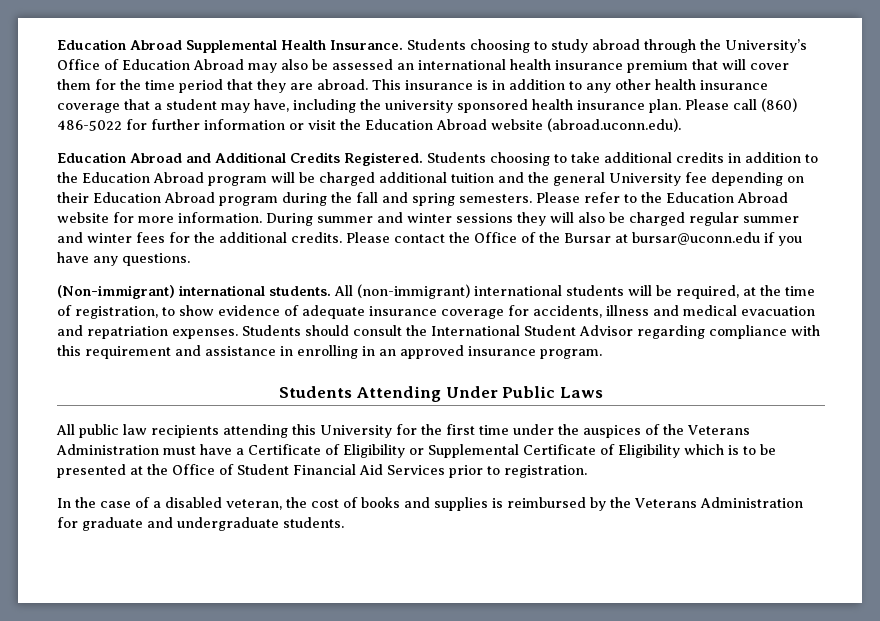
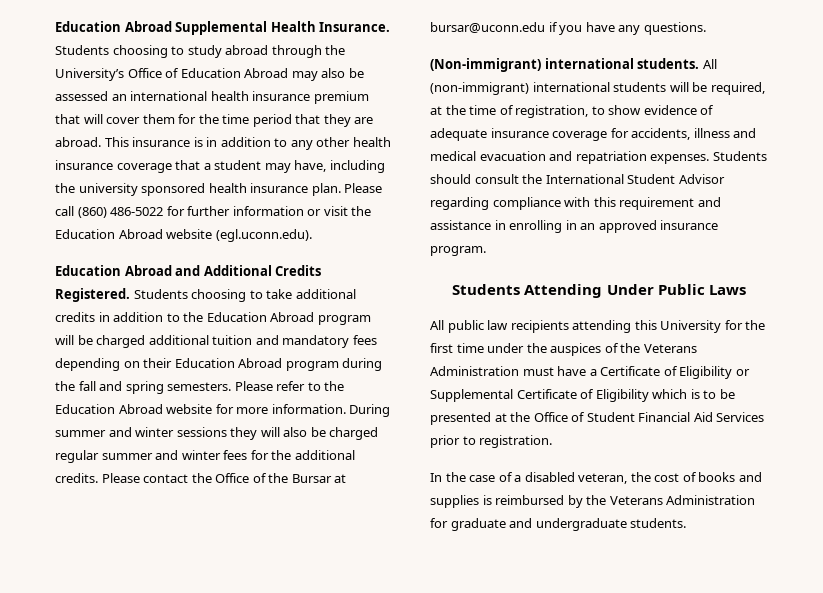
- Please call (860) 486-5022 for further information or visit the Education Abroad website (abroad.uconn.edu).
+ Please call (860) 486-5022 for further information or visit the Education Abroad website (egl.uconn.edu).
- Students choosing to take additional credits in addition to the Education Abroad program will be charged additional tuition and the general University fee depending on their Education Abroad program during the fall and spring semesters.
+ Students choosing to take additional credits in addition to the Education Abroad program will be charged additional tuition and mandatory fees depending on their Education Abroad program during the fall and spring semesters.

